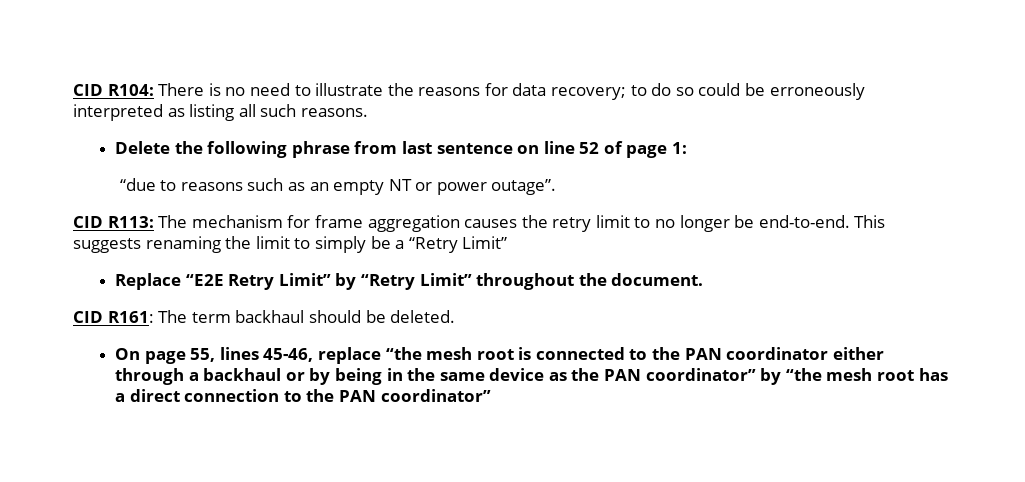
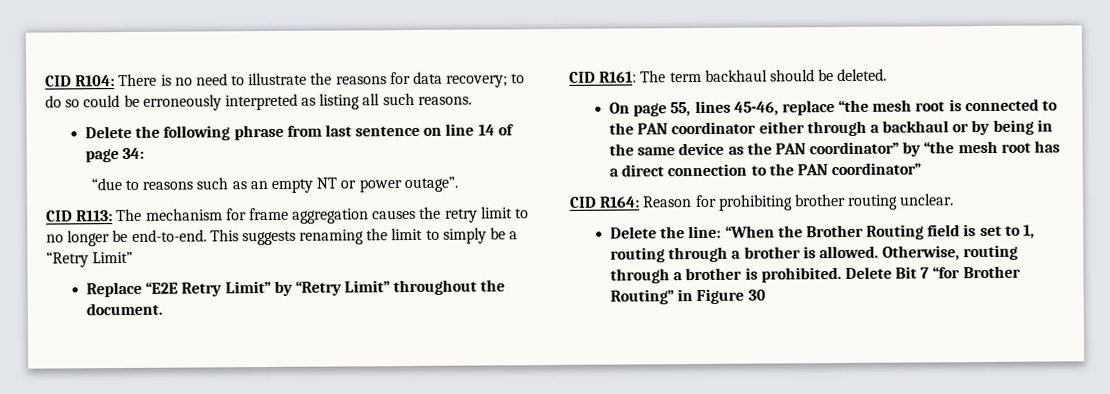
- Delete the following phrase from last sentence on line 52 of page 1:
+ Delete the following phrase from last sentence on line 14 of page 34:
+ CID R164: Reason for prohibiting brother routing unclear.
+ Delete the line: “When the Brother Routing field is set to 1, routing through a brother is allowed. Otherwise, routing through a brother is prohibited. Delete Bit 7 “for Brother Routing” in Figure 30

